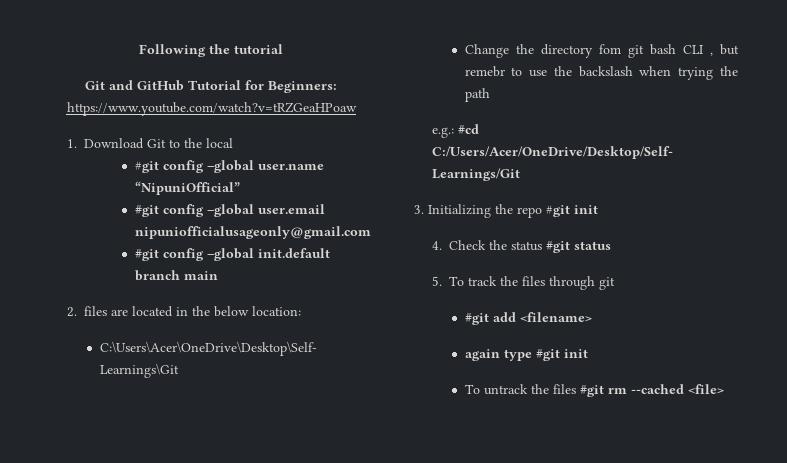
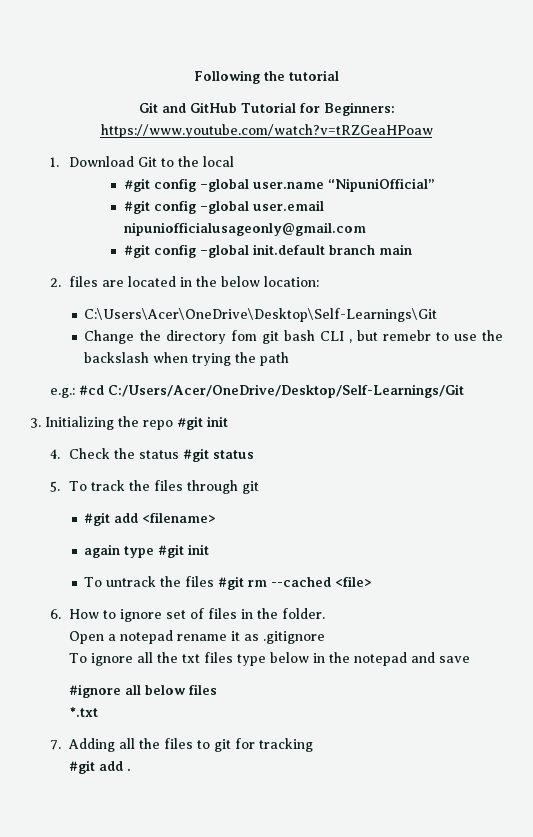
+ 6. How to ignore set of files in the folder.
+ Open a notepad rename it as .gitignore
+ To ignore all the txt files type below in the notepad and save
+ #ignore all below files
+ *.txt
+ 7. Adding all the files to git for tracking
+ #git add .

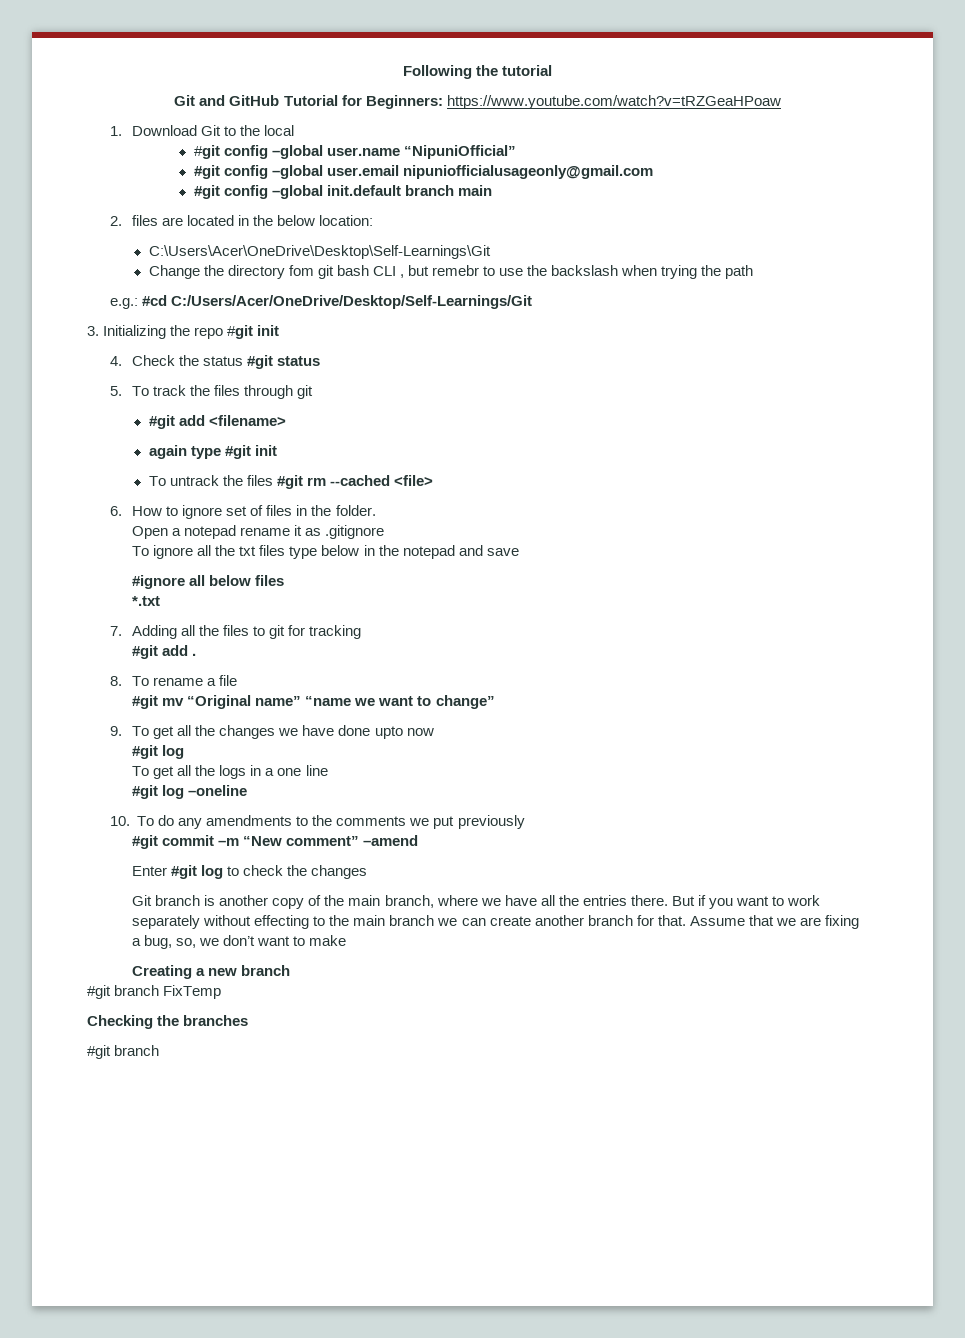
+ 8. To rename a file
+ #git mv “Original name” “name we want to change”
+ 9. To get all the changes we have done upto now
+ #git log
+ To get all the logs in a one line
+ #git log –oneline
+ 10. To do any amendments to the comments we put previously
+ #git commit –m “New comment” –amend
+ Enter #git log to check the changes
+ Git branch is another copy of the main branch, where we have all the entries there. But if you want to work separately without effecting to the main branch we can create another branch for that. Assume that we are fixing a bug, so, we don’t want to make
+ Creating a new branch
+ #git branch FixTemp
+ Checking the branches
+ #git branch

